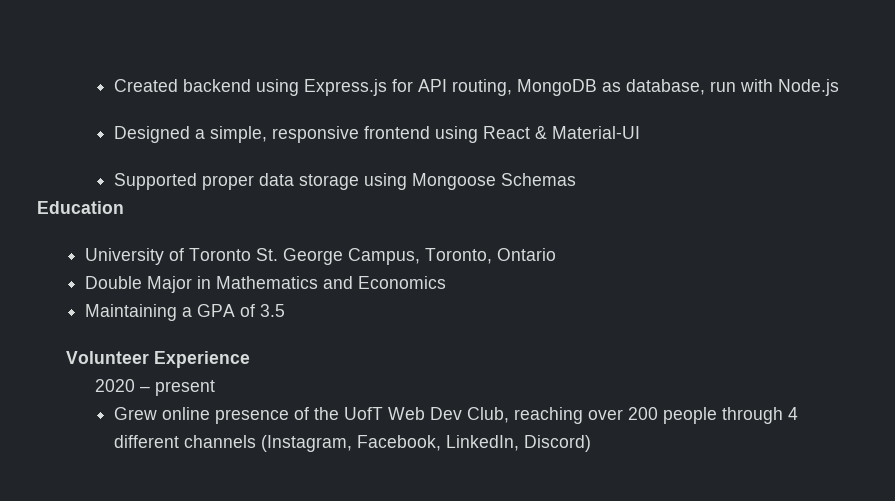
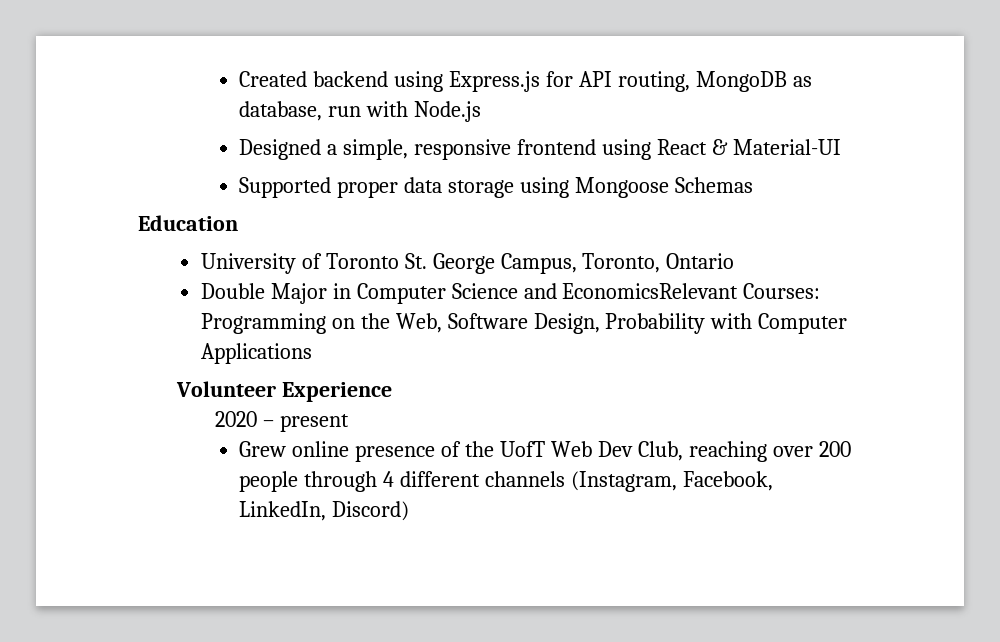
- Double Major in Mathematics and Economics
- Maintaining a GPA of 3.5
+ Double Major in Computer Science and EconomicsRelevant Courses: Programming on the Web, Software Design, Probability with Computer Applications

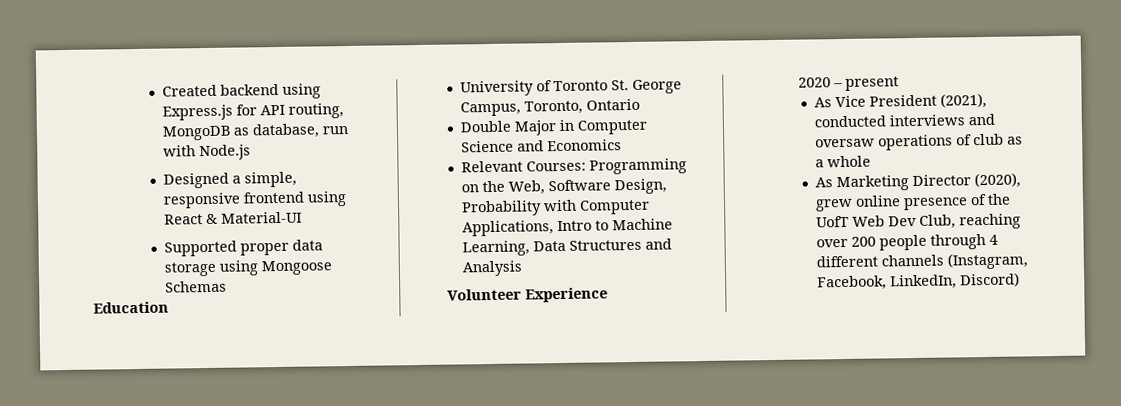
- Double Major in Computer Science and EconomicsRelevant Courses: Programming on the Web, Software Design, Probability with Computer Applications
+ Double Major in Computer Science and Economics
+ Relevant Courses: Programming on the Web, Software Design, Probability with Computer Applications, Intro to Machine Learning, Data Structures and Analysis
- Grew online presence of the UofT Web Dev Club, reaching over 200 people through 4 different channels (Instagram, Facebook, LinkedIn, Discord)
+ As Vice President (2021), conducted interviews and oversaw operations of club as a whole
+ As Marketing Director (2020), grew online presence of the UofT Web Dev Club, reaching over 200 people through 4 different channels (Instagram, Facebook, LinkedIn, Discord)

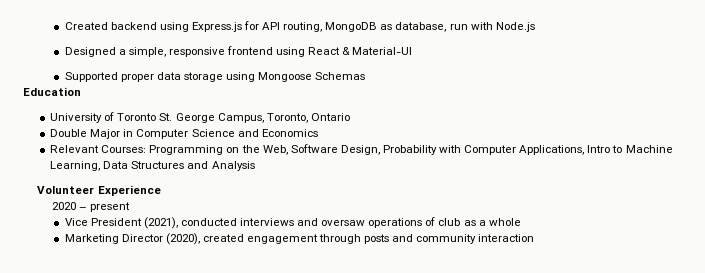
- As Vice President (2021), conducted interviews and oversaw operations of club as a whole
+ Vice President (2021), conducted interviews and oversaw operations of club as a whole
- As Marketing Director (2020), grew online presence of the UofT Web Dev Club, reaching over 200 people through 4 different channels (Instagram, Facebook, LinkedIn, Discord)
+ Marketing Director (2020), created engagement through posts and community interaction

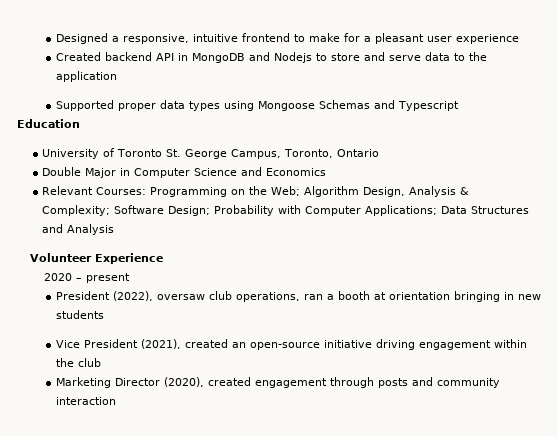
- Created backend using Express.js for API routing, MongoDB as database, run with Node.js
- Designed a simple, responsive frontend using React & Material-UI
+ Designed a responsive, intuitive frontend to make for a pleasant user experience
+ Created backend API in MongoDB and Nodejs to store and serve data to the application
- Supported proper data storage using Mongoose Schemas
+ Supported proper data types using Mongoose Schemas and Typescript
- Relevant Courses: Programming on the Web, Software Design, Probability with Computer Applications, Intro to Machine Learning, Data Structures and Analysis
+ Relevant Courses: Programming on the Web; Algorithm Design, Analysis & Complexity; Software Design; Probability with Computer Applications; Data Structures and Analysis
- Vice President (2021), conducted interviews and oversaw operations of club as a whole
+ President (2022), oversaw club operations, ran a booth at orientation bringing in new students
+ Vice President (2021), created an open-source initiative driving engagement within the club

